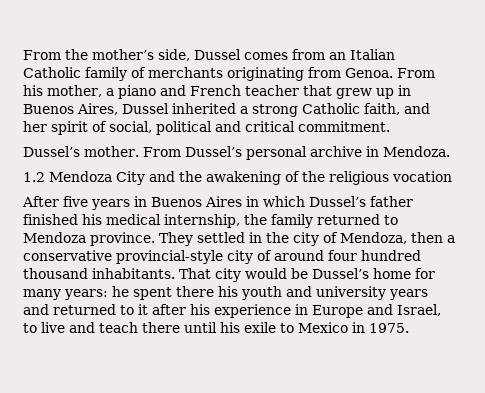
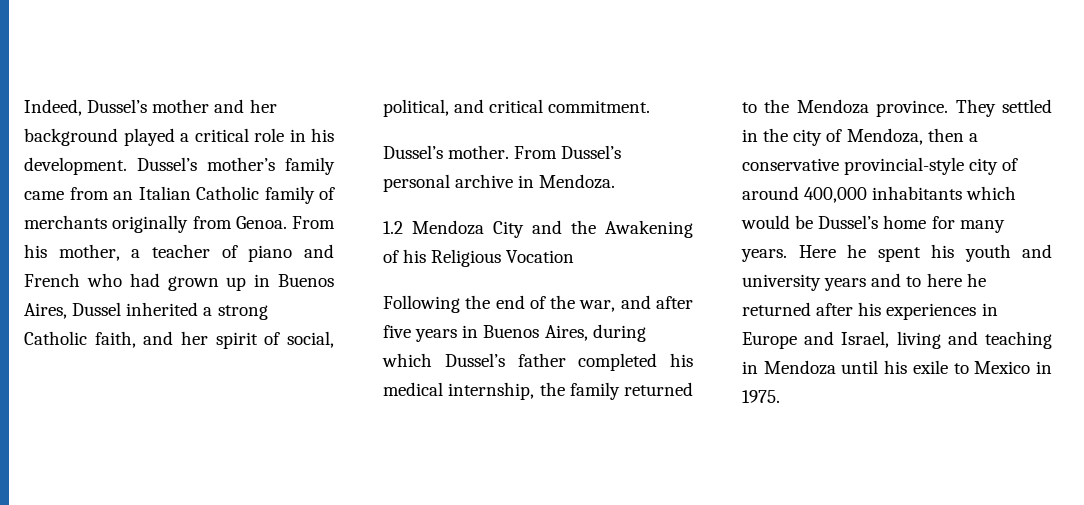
- From the mother’s side, Dussel comes from an Italian Catholic family of merchants originating from Genoa.
+ Indeed, Dussel’s mother and her background played a critical role in his development. Dussel’s mother’s family came from an Italian Catholic family of merchants originally from Genoa.
- From his mother, a piano and French teacher that grew up in Buenos Aires, Dussel inherited a strong Catholic faith, and her spirit of social, political and critical commitment.
+ From his mother, a teacher of piano and French who had grown up in Buenos Aires, Dussel inherited a strong Catholic faith, and her spirit of social, political, and critical commitment.
- 1.2 Mendoza City and the awakening of the religious vocation
- After five years in Buenos Aires in which Dussel’s father finished his medical internship, the family returned to Mendoza province.
+ 1.2 Mendoza City and the Awakening of his Religious Vocation
+ Following the end of the war, and after five years in Buenos Aires, during which Dussel’s father completed his medical internship, the family returned to the Mendoza province.
- They settled in the city of Mendoza, then a conservative provincial-style city of around four hundred thousand inhabitants. That city would be Dussel’s home for many years: he spent there his youth and university years and returned to it after his experience in Europe and Israel, to live and teach there until his exile to Mexico in 1975.
+ They settled in the city of Mendoza, then a conservative provincial-style city of around 400,000 inhabitants which would be Dussel’s home for many years. Here he spent his youth and university years and to here he returned after his experiences in Europe and Israel, living and teaching in Mendoza until his exile to Mexico in 1975.

